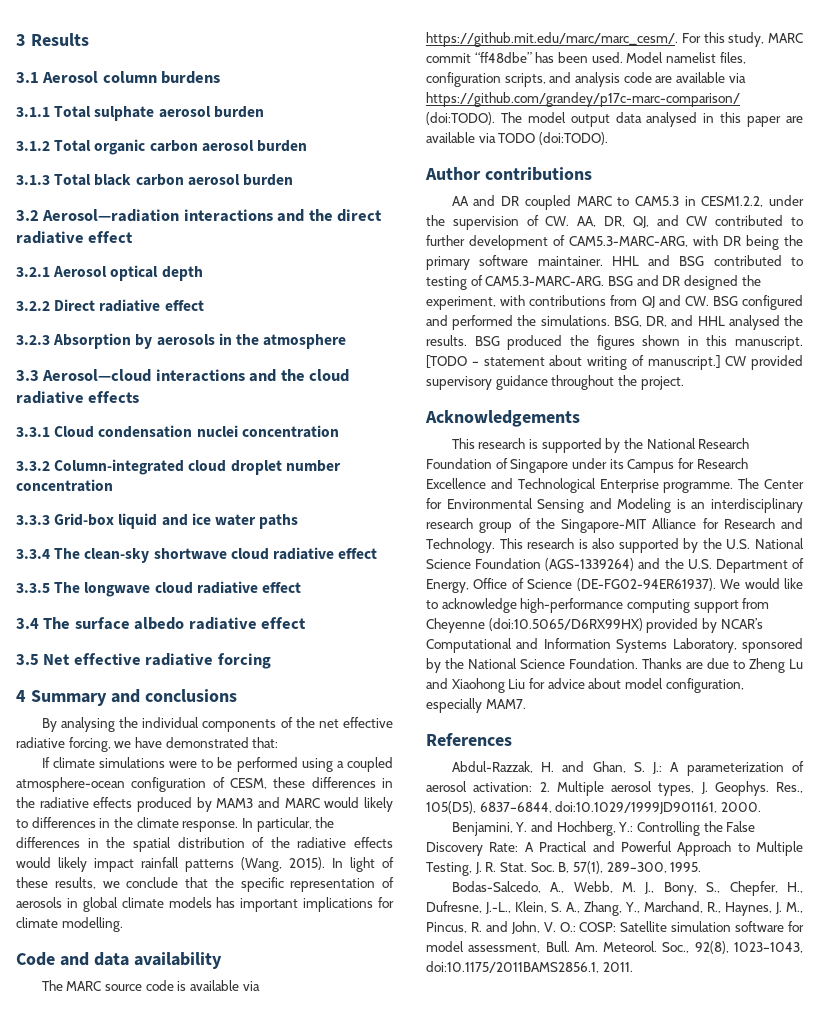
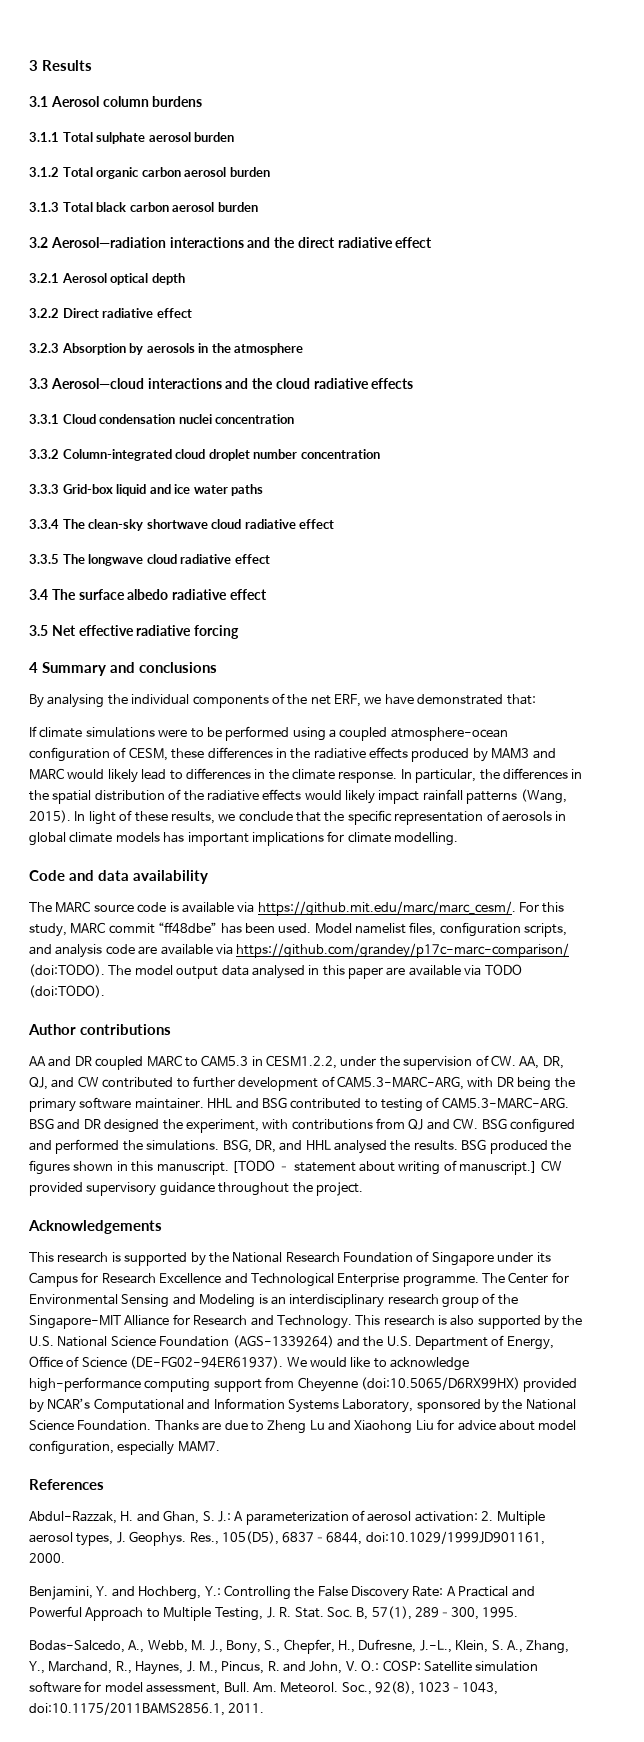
- By analysing the individual components of the net effective radiative forcing, we have demonstrated that:
+ By analysing the individual components of the net ERF, we have demonstrated that:
- If climate simulations were to be performed using a coupled atmosphere-ocean configuration of CESM, these differences in the radiative effects produced by MAM3 and MARC would likely to differences in the climate response.
+ If climate simulations were to be performed using a coupled atmosphere-ocean configuration of CESM, these differences in the radiative effects produced by MAM3 and MARC would likely lead to differences in the climate response.

